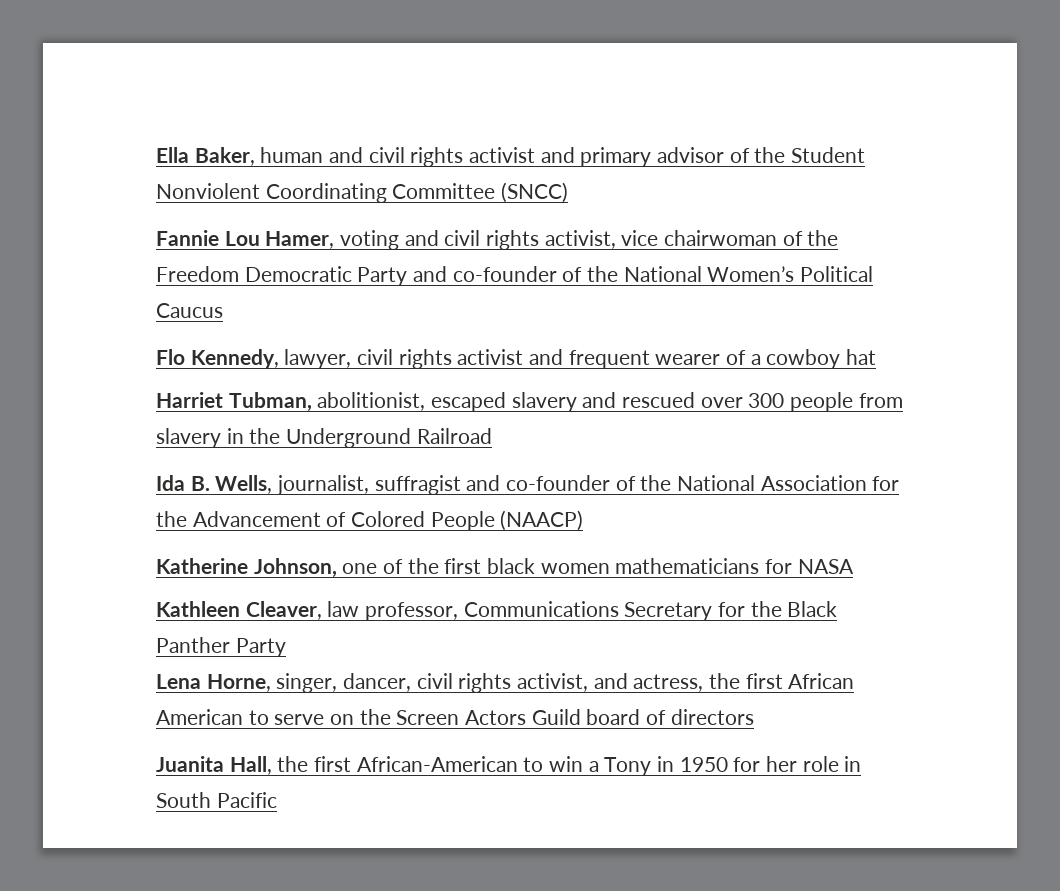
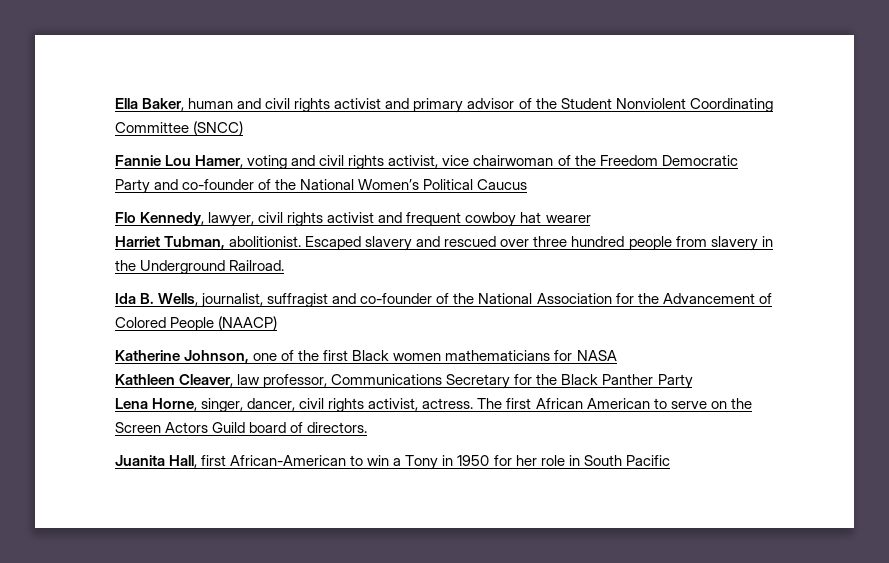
- Flo Kennedy, lawyer, civil rights activist and frequent wearer of a cowboy hat
+ Flo Kennedy, lawyer, civil rights activist and frequent cowboy hat wearer
- Harriet Tubman, abolitionist, escaped slavery and rescued over 300 people from slavery in the Underground Railroad
+ Harriet Tubman, abolitionist. Escaped slavery and rescued over three hundred people from slavery in the Underground Railroad.
- Katherine Johnson, one of the first black women mathematicians for NASA
+ Katherine Johnson, one of the first Black women mathematicians for NASA
- Lena Horne, singer, dancer, civil rights activist, and actress, the first African American to serve on the Screen Actors Guild board of directors
+ Lena Horne, singer, dancer, civil rights activist, actress. The first African American to serve on the Screen Actors Guild board of directors.
- Juanita Hall, the first African-American to win a Tony in 1950 for her role in South Pacific
+ Juanita Hall, first African-American to win a Tony in 1950 for her role in South Pacific

